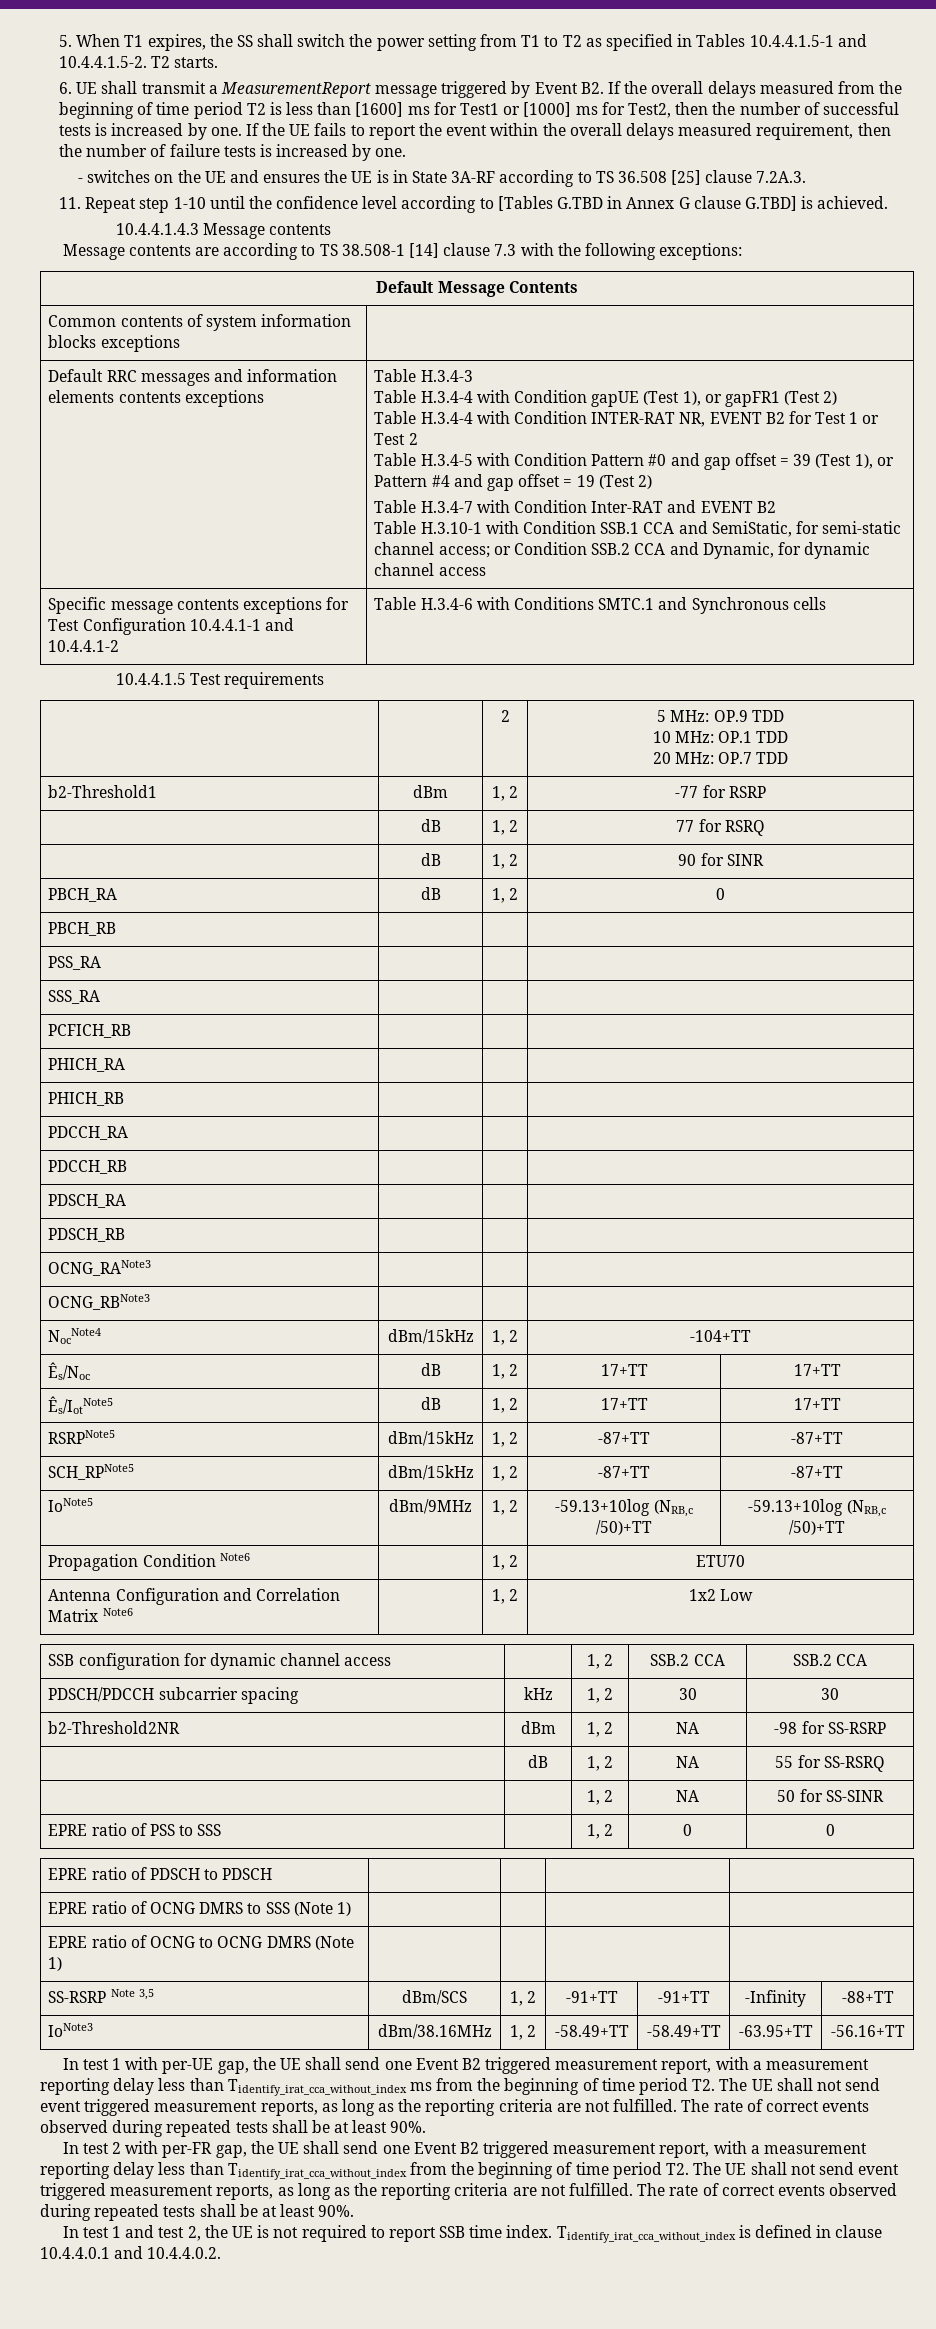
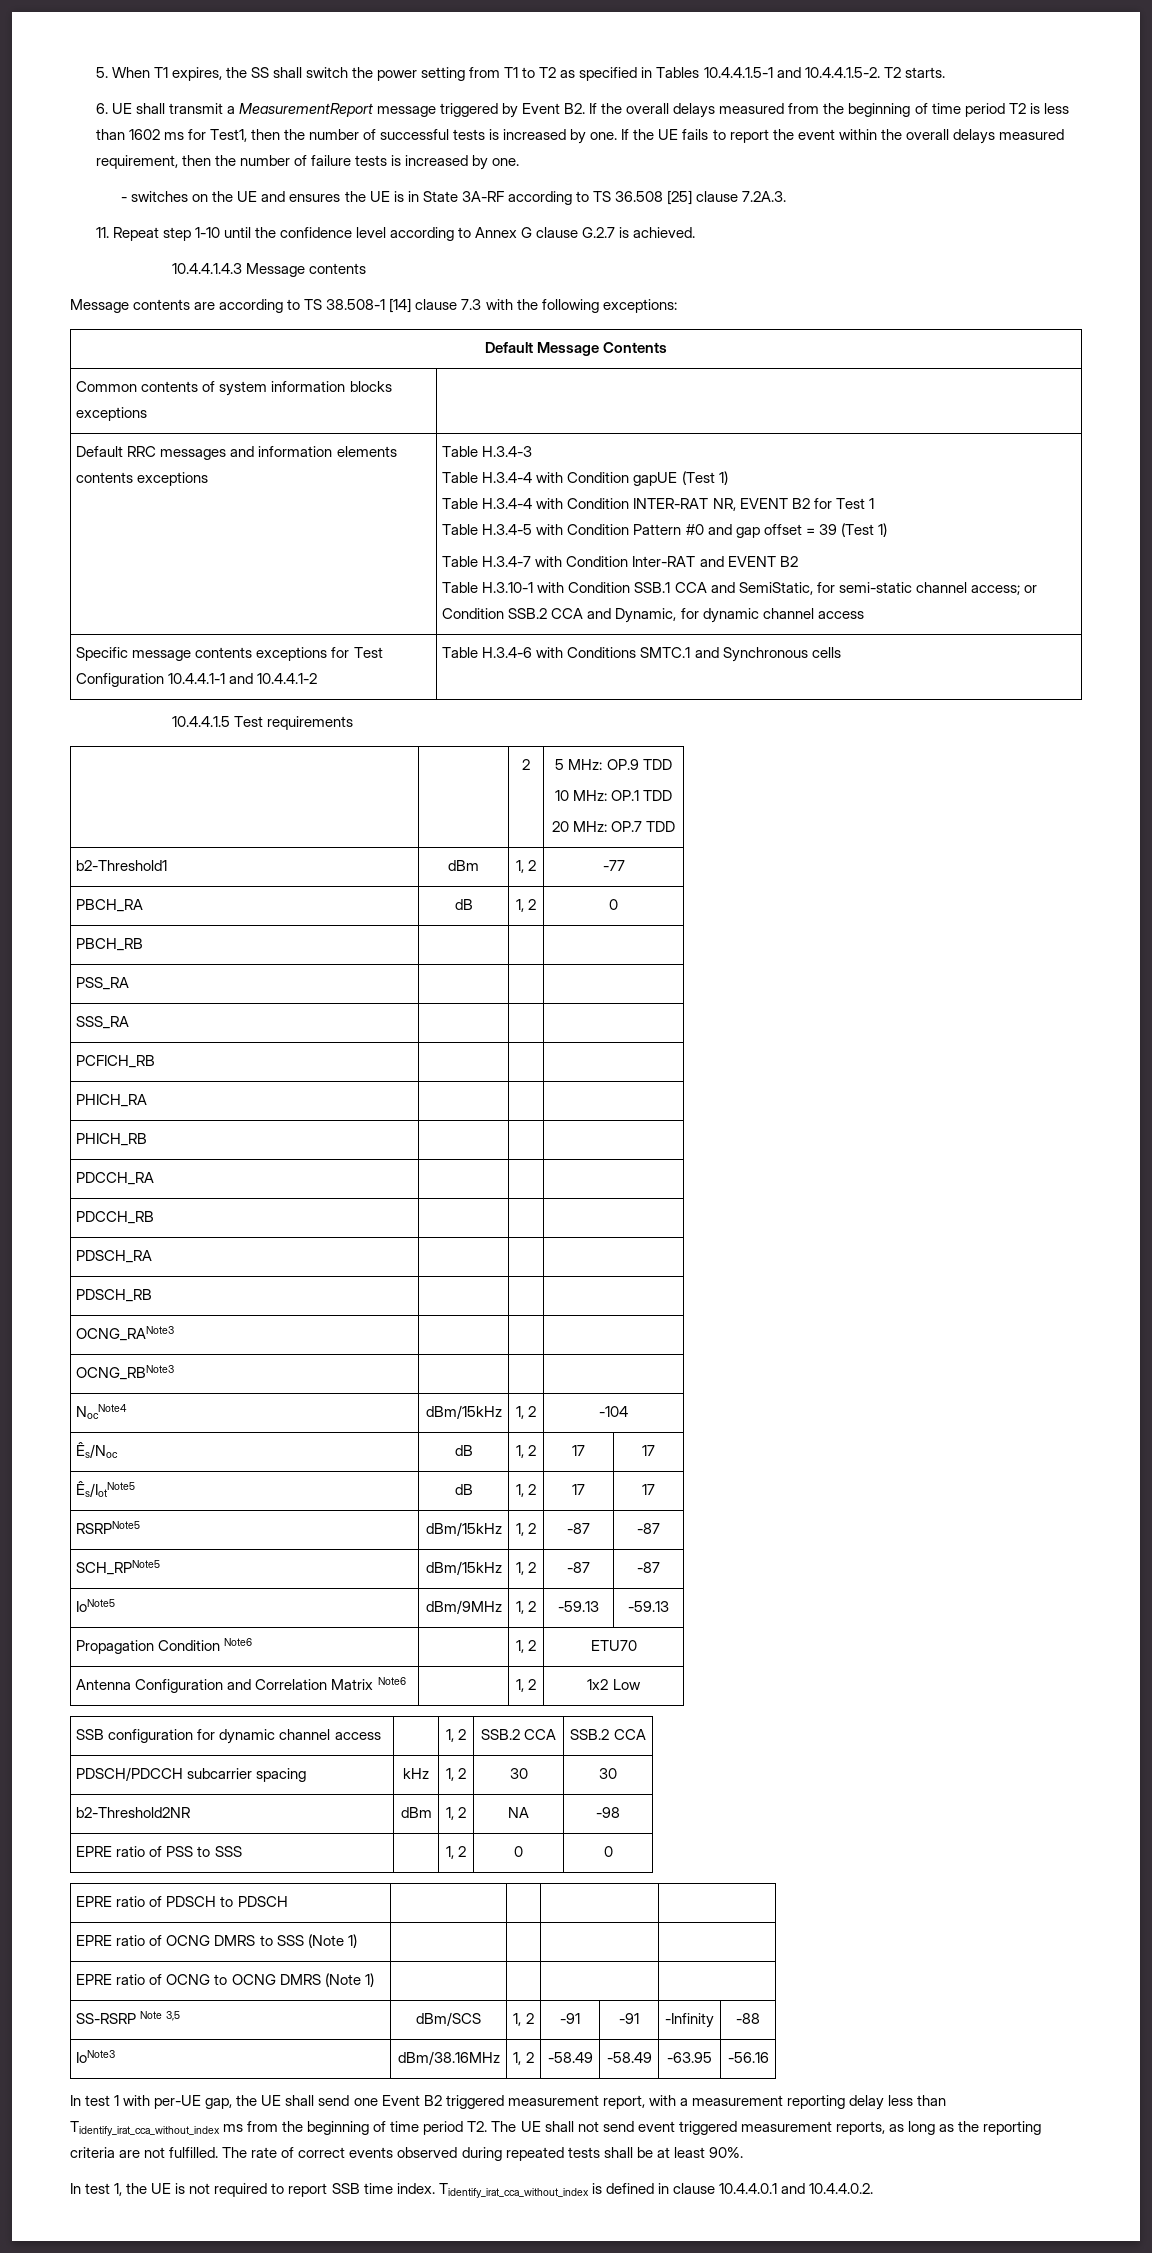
- 6. UE shall transmit a MeasurementReport message triggered by Event B2. If the overall delays measured from the beginning of time period T2 is less than [1600] ms for Test1 or [1000] ms for Test2, then the number of successful tests is increased by one.
+ 6. UE shall transmit a MeasurementReport message triggered by Event B2. If the overall delays measured from the beginning of time period T2 is less than 1602 ms for Test1, then the number of successful tests is increased by one.
- 11. Repeat step 1-10 until the confidence level according to [Tables G.TBD in Annex G clause G.TBD] is achieved.
+ 11. Repeat step 1-10 until the confidence level according to Annex G clause G.2.7 is achieved.
- Table H.3.4-4 with Condition gapUE (Test 1), or gapFR1 (Test 2)
+ Table H.3.4-4 with Condition gapUE (Test 1)
- Table H.3.4-4 with Condition INTER-RAT NR, EVENT B2 for Test 1 or Test 2
+ Table H.3.4-4 with Condition INTER-RAT NR, EVENT B2 for Test 1
- Table H.3.4-5 with Condition Pattern #0 and gap offset = 39 (Test 1), or Pattern #4 and gap offset = 19 (Test 2)
+ Table H.3.4-5 with Condition Pattern #0 and gap offset = 39 (Test 1)
- b2-Threshold1 | dBm | 1, 2 | -77 for RSRP
- | dB | 1, 2 | 77 for RSRQ
- | dB | 1, 2 | 90 for SINR
+ b2-Threshold1 | dBm | 1, 2 | -77
- NocNote4 | dBm/15kHz | 1, 2 | -104+TT
+ NocNote4 | dBm/15kHz | 1, 2 | -104
- Ês/Noc | dB | 1, 2 | 17+TT | 17+TT
+ Ês/Noc | dB | 1, 2 | 17 | 17
- Ês/IotNote5 | dB | 1, 2 | 17+TT | 17+TT
+ Ês/IotNote5 | dB | 1, 2 | 17 | 17
- RSRPNote5 | dBm/15kHz | 1, 2 | -87+TT | -87+TT
+ RSRPNote5 | dBm/15kHz | 1, 2 | -87 | -87
- SCH_RPNote5 | dBm/15kHz | 1, 2 | -87+TT | -87+TT
+ SCH_RPNote5 | dBm/15kHz | 1, 2 | -87 | -87
- IoNote5 | dBm/9MHz | 1, 2 | -59.13+10log (NRB,c /50)+TT | -59.13+10log (NRB,c /50)+TT
+ IoNote5 | dBm/9MHz | 1, 2 | -59.13 | -59.13
- b2-Threshold2NR | dBm | 1, 2 | NA | -98 for SS-RSRP
- | dB | 1, 2 | NA | 55 for SS-RSRQ
- | | 1, 2 | NA | 50 for SS-SINR
+ b2-Threshold2NR | dBm | 1, 2 | NA | -98
- SS-RSRP Note 3,5 | dBm/SCS | 1, 2 | -91+TT | -91+TT | -Infinity | -88+TT
+ SS-RSRP Note 3,5 | dBm/SCS | 1, 2 | -91 | -91 | -Infinity | -88
- IoNote3 | dBm/38.16MHz | 1, 2 | -58.49+TT | -58.49+TT | -63.95+TT | -56.16+TT
+ IoNote3 | dBm/38.16MHz | 1, 2 | -58.49 | -58.49 | -63.95 | -56.16
- In test 2 with per-FR gap, the UE shall send one Event B2 triggered measurement report, with a measurement reporting delay less than Tidentify_irat_cca_without_index from the beginning of time period T2. The UE shall not send event triggered measurement reports, as long as the reporting criteria are not fulfilled. The rate of correct events observed during repeated tests shall be at least 90%.
- In test 1 and test 2, the UE is not required to report SSB time index.
+ In test 1, the UE is not required to report SSB time index.

